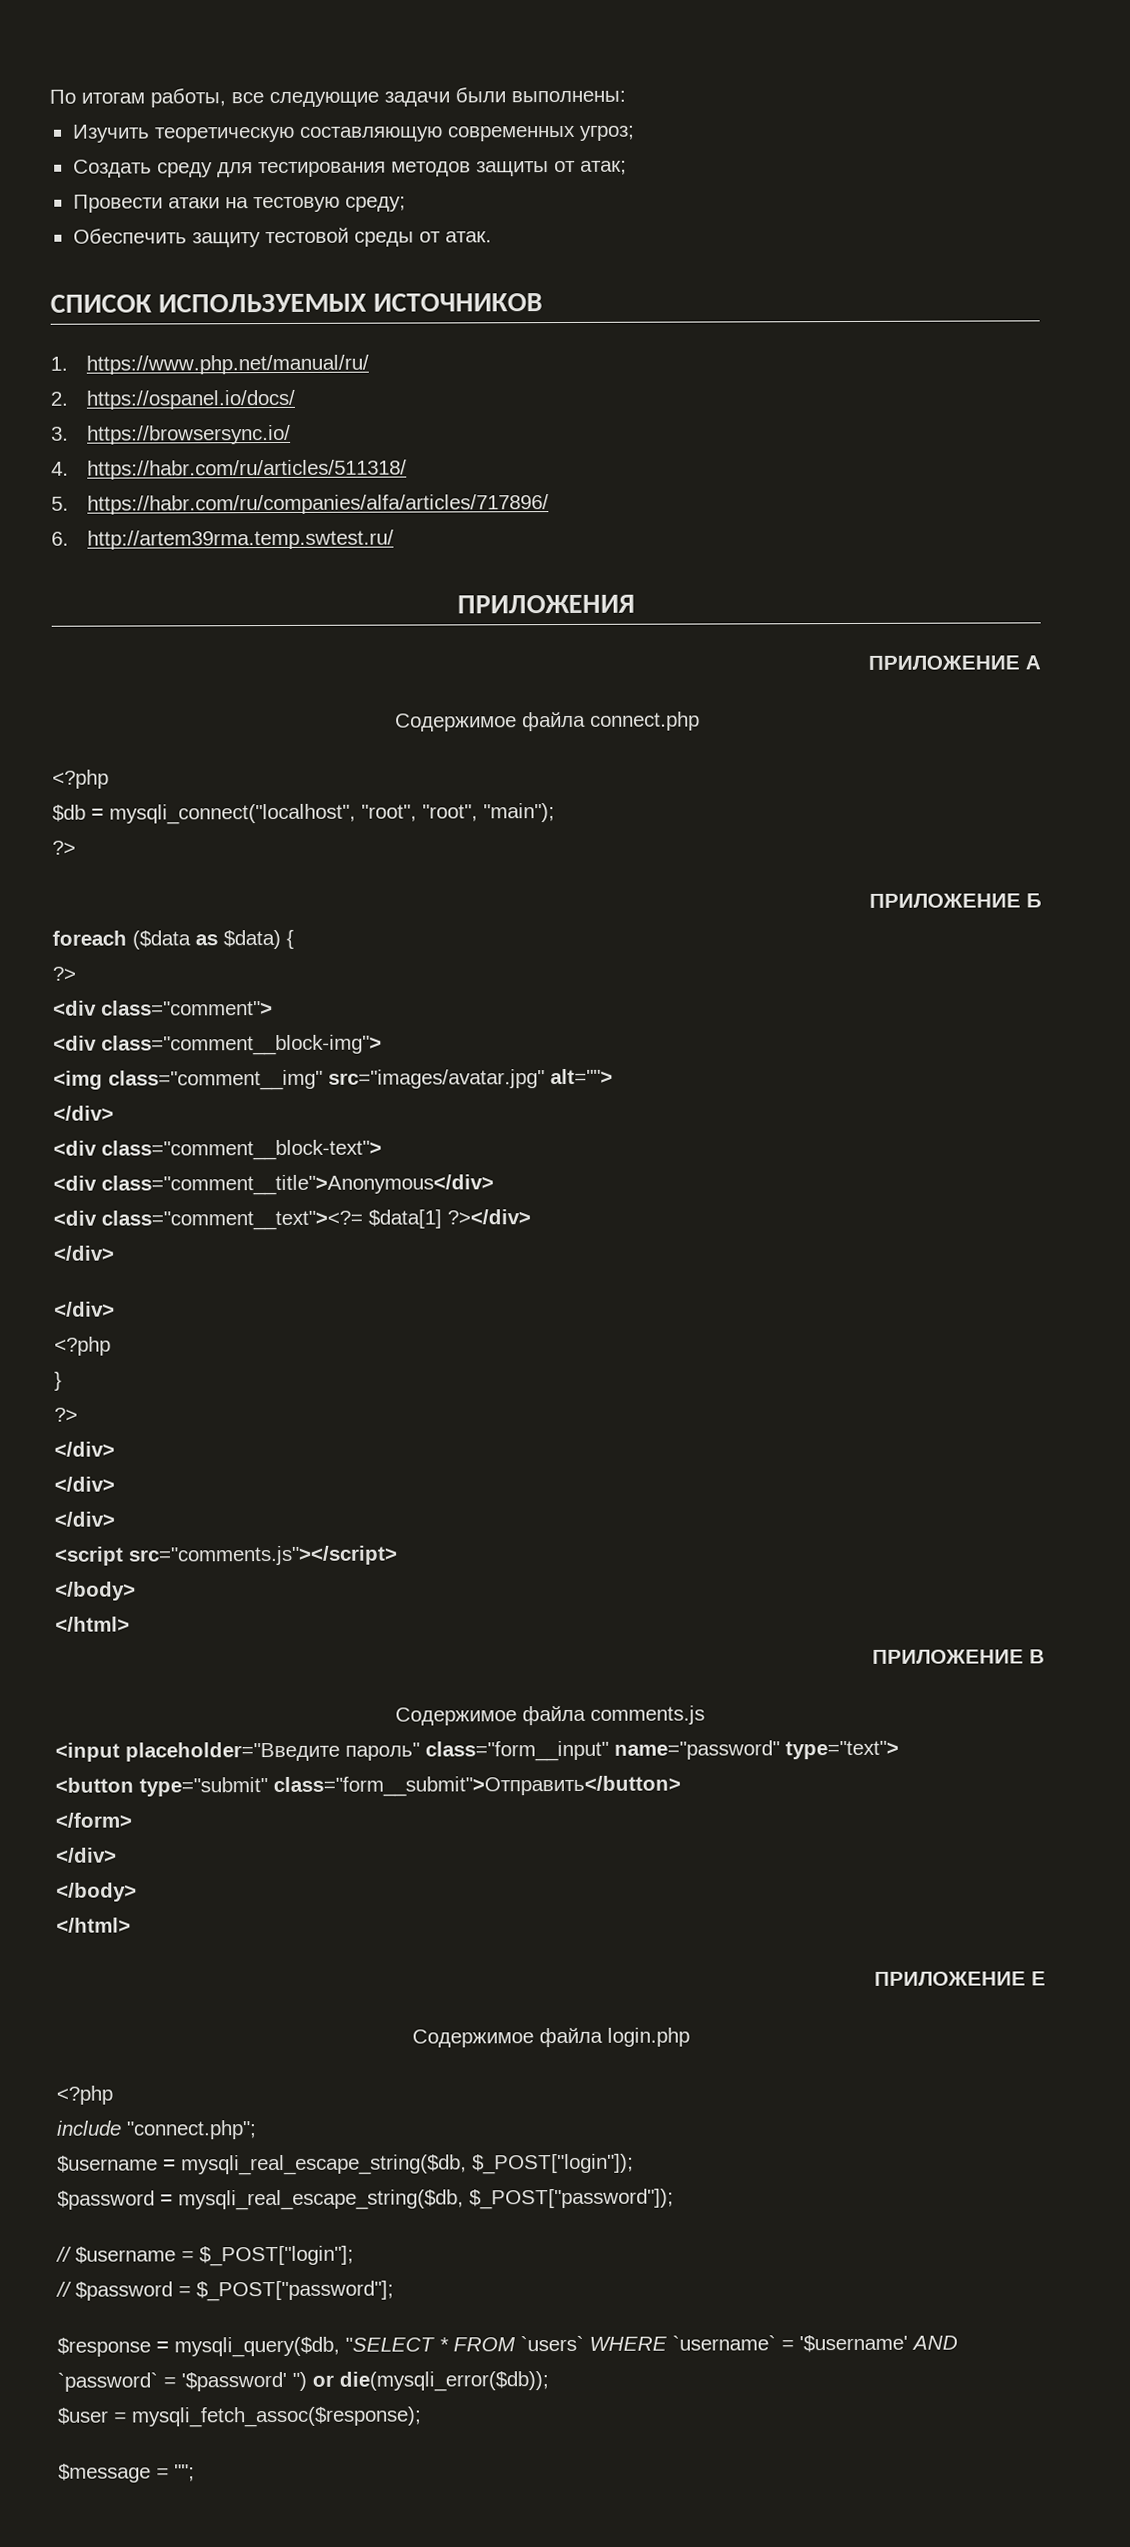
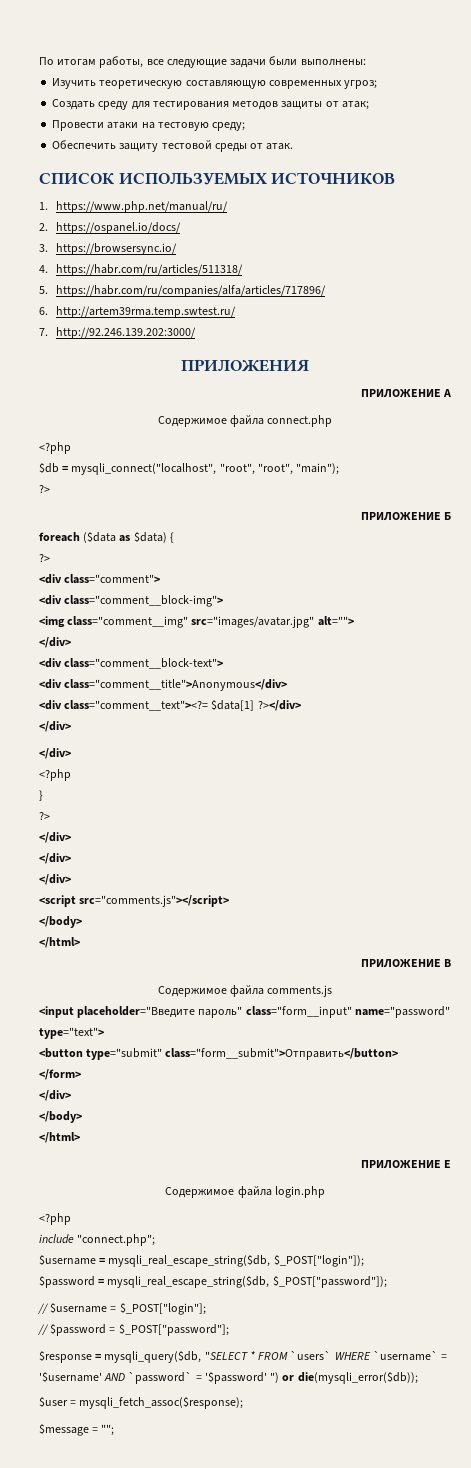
+ 7. http://92.246.139.202:3000/

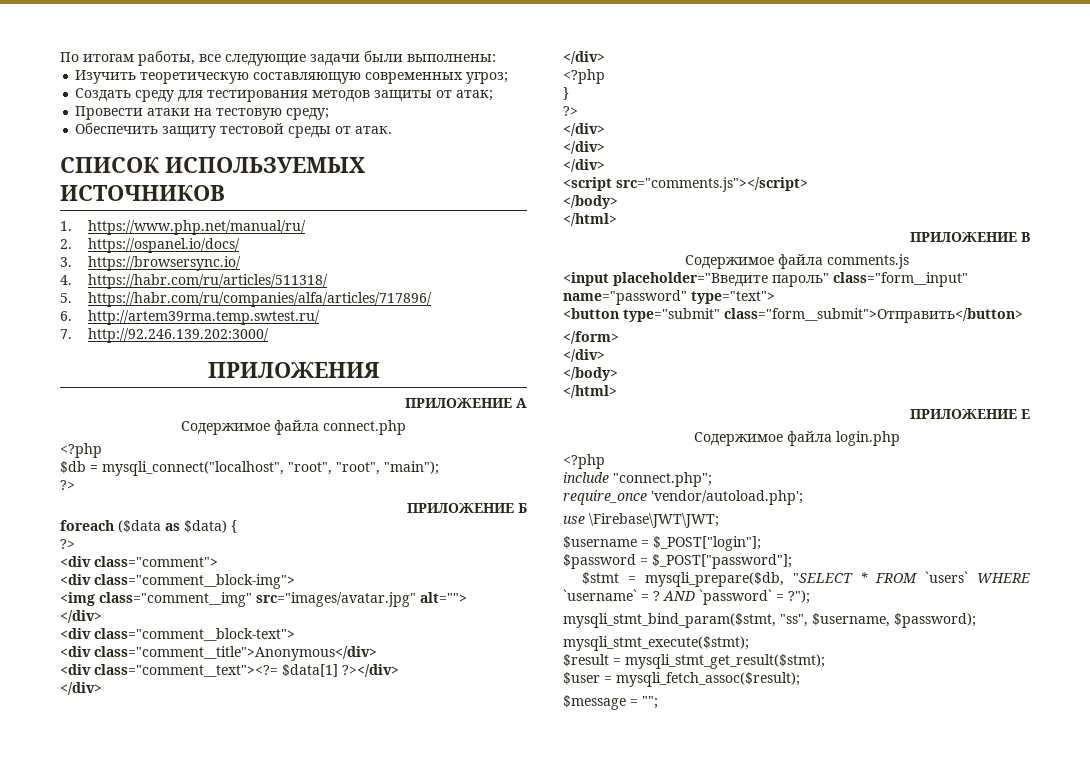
- $username = mysqli_real_escape_string($db, $_POST["login"]);
- $password = mysqli_real_escape_string($db, $_POST["password"]);
- // $username = $_POST["login"];
+ require_once 'vendor/autoload.php';
+ use \Firebase\JWT\JWT;
+ $username = $_POST["login"];
- // $password = $_POST["password"];
+ $password = $_POST["password"];
- $response = mysqli_query($db, "SELECT * FROM `users` WHERE `username` = '$username' AND `password` = '$password' ") or die(mysqli_error($db));
+ $stmt = mysqli_prepare($db, "SELECT * FROM `users` WHERE `username` = ? AND `password` = ?");
+ mysqli_stmt_bind_param($stmt, "ss", $username, $password);
+ mysqli_stmt_execute($stmt);
+ $result = mysqli_stmt_get_result($stmt);
- $user = mysqli_fetch_assoc($response);
+ $user = mysqli_fetch_assoc($result);

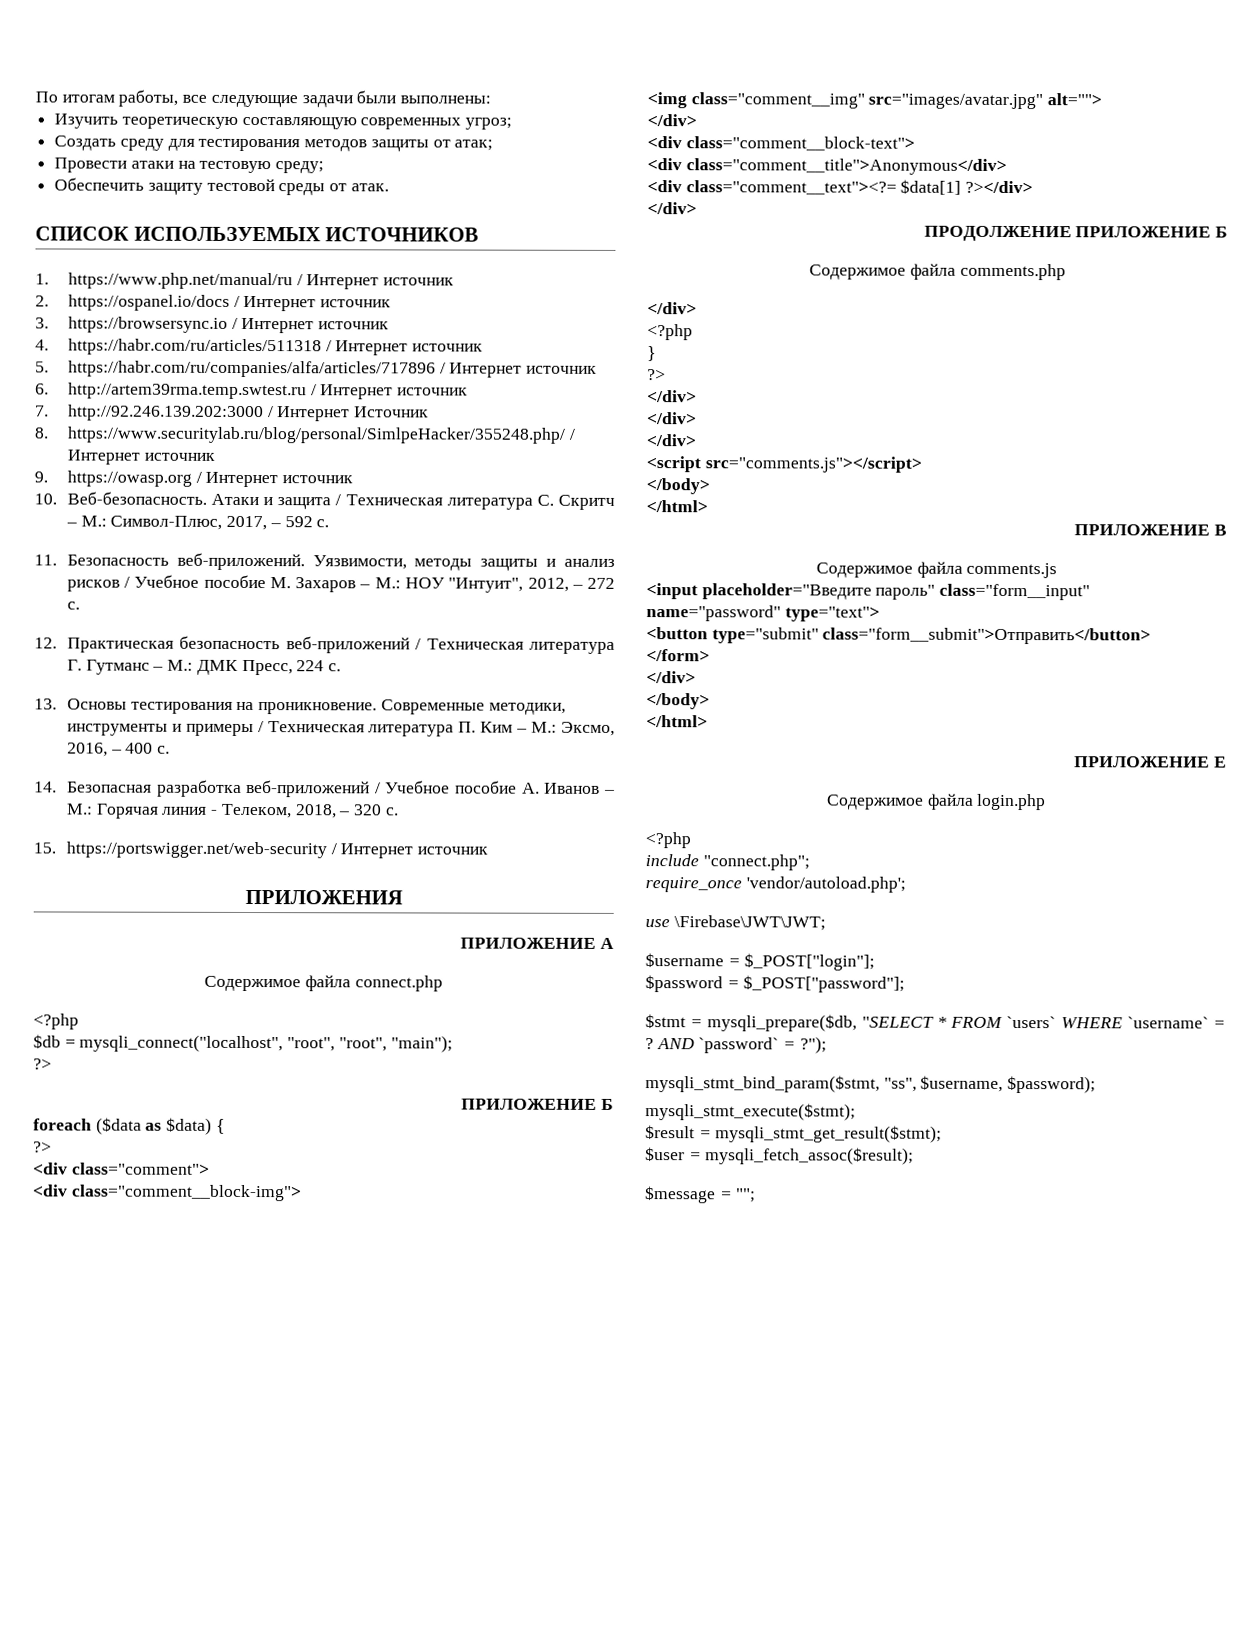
- 1. https://www.php.net/manual/ru/
- 2. https://ospanel.io/docs/
- 3. https://browsersync.io/
- 4. https://habr.com/ru/articles/511318/
- 5. https://habr.com/ru/companies/alfa/articles/717896/
- 6. http://artem39rma.temp.swtest.ru/
- 7. http://92.246.139.202:3000/
+ 1. https://www.php.net/manual/ru / Интернет источник
+ 2. https://ospanel.io/docs / Интернет источник
+ 3. https://browsersync.io / Интернет источник
+ 4. https://habr.com/ru/articles/511318 / Интернет источник
+ 5. https://habr.com/ru/companies/alfa/articles/717896 / Интернет источник
+ 6. http://artem39rma.temp.swtest.ru / Интернет источник
+ 7. http://92.246.139.202:3000 / Интернет Источник
+ 8. https://www.securitylab.ru/blog/personal/SimlpeHacker/355248.php/ / Интернет источник
+ 9. https://owasp.org / Интернет источник
+ 10. Веб-безопасность. Атаки и защита / Техническая литература С. Скритч – М.: Символ-Плюс, 2017, – 592 с.
+ 11. Безопасность веб-приложений. Уязвимости, методы защиты и анализ рисков / Учебное пособие М. Захаров – М.: НОУ "Интуит", 2012, – 272 с.
+ 12. Практическая безопасность веб-приложений / Техническая литература Г. Гутманс – М.: ДМК Пресс, 224 с.
+ 13. Основы тестирования на проникновение. Современные методики, инструменты и примеры / Техническая литература П. Ким – М.: Эксмо, 2016, – 400 с.
+ 14. Безопасная разработка веб-приложений / Учебное пособие А. Иванов – М.: Горячая линия - Телеком, 2018, – 320 с.
+ 15. https://portswigger.net/web-security / Интернет источник
+ ПРОДОЛЖЕНИЕ ПРИЛОЖЕНИЕ Б
+ Содержимое файла comments.php

